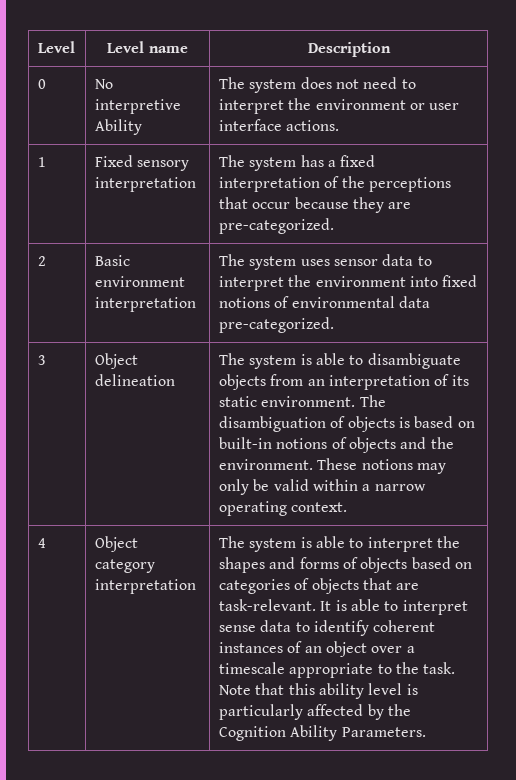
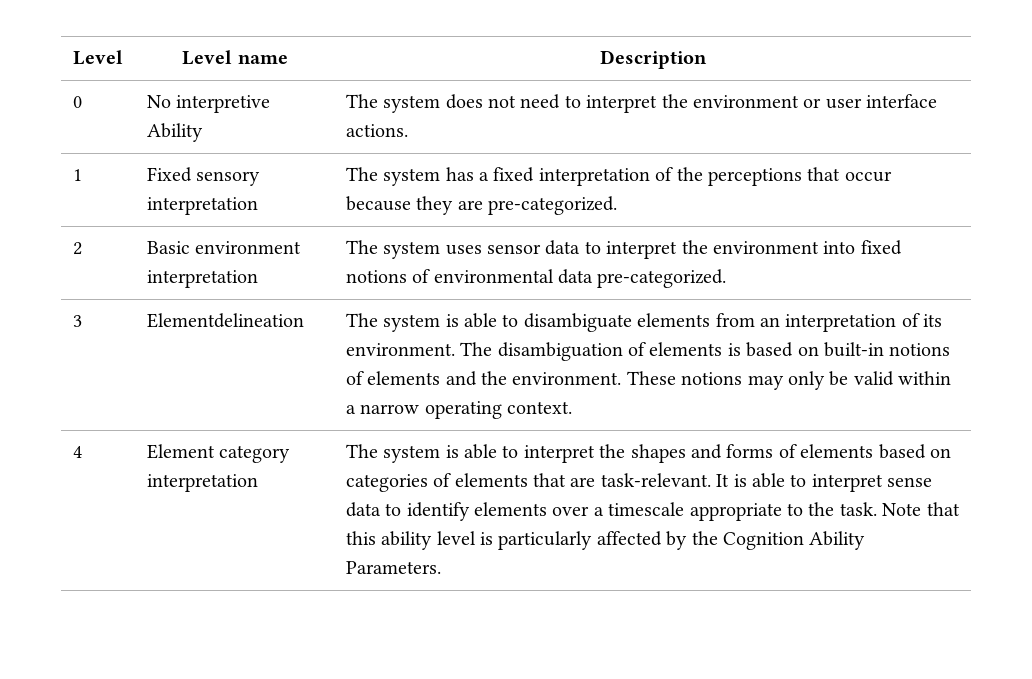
- Object delineation
+ Elementdelineation
- The system is able to disambiguate objects from an interpretation of its static environment.
+ The system is able to disambiguate elements from an interpretation of its environment.
- The disambiguation of objects is based on built-in notions of objects and the environment.
+ The disambiguation of elements is based on built-in notions of elements and the environment.
- Object category interpretation
+ Element category interpretation
- The system is able to interpret the shapes and forms of objects based on categories of objects that are task-relevant.
+ The system is able to interpret the shapes and forms of elements based on categories of elements that are task-relevant.
- It is able to interpret sense data to identify coherent instances of an object over a timescale appropriate to the task.
+ It is able to interpret sense data to identify elements over a timescale appropriate to the task.

